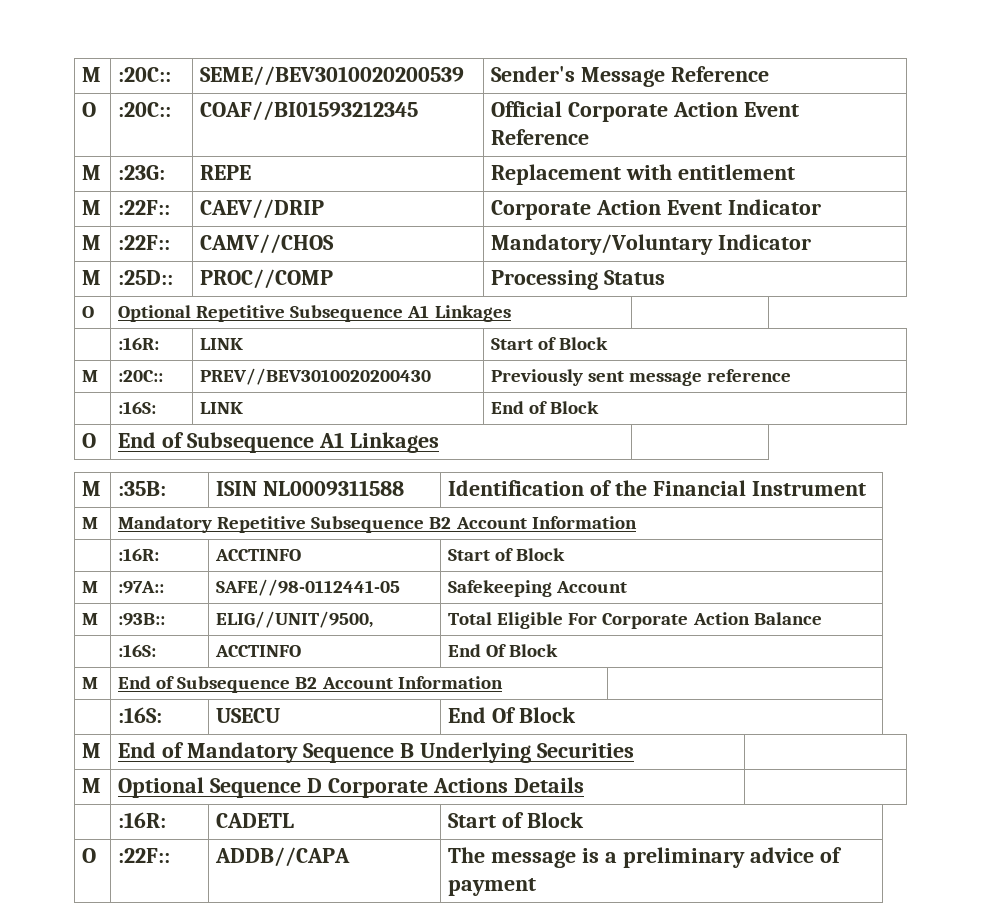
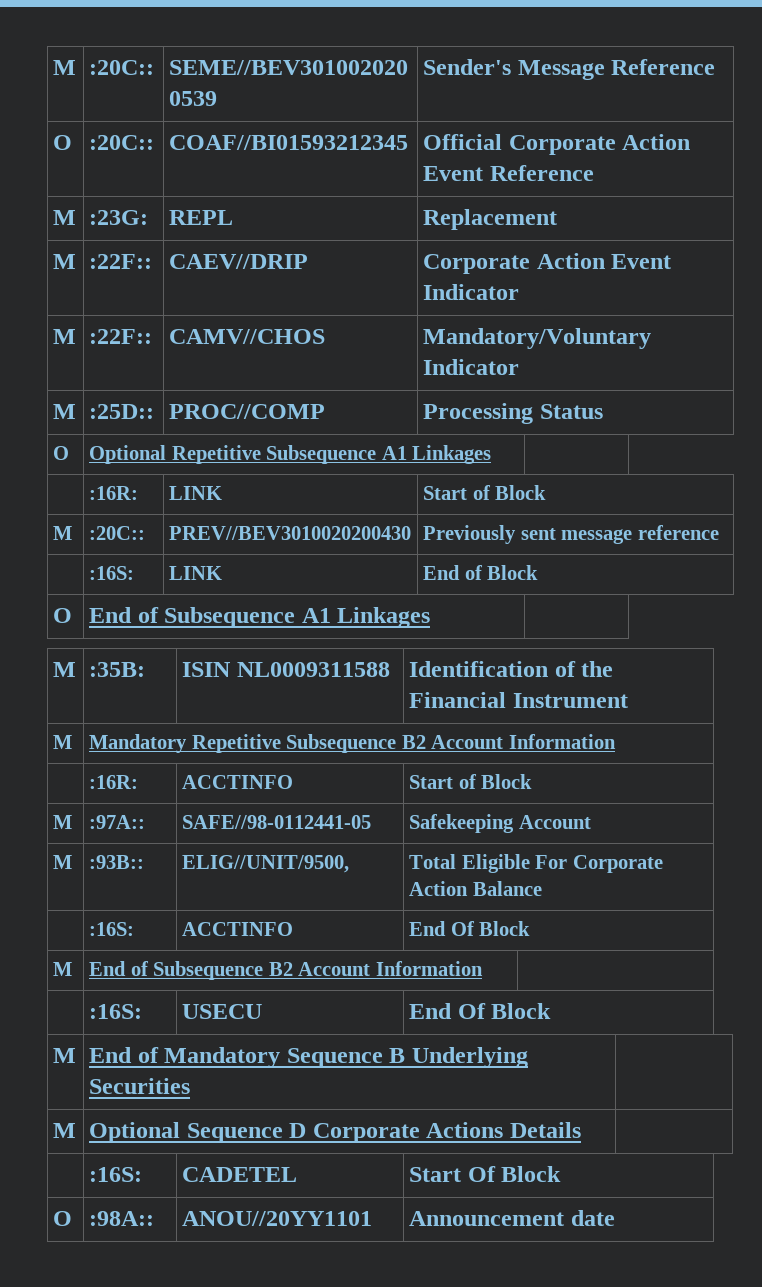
- M | :23G: | REPE | Replacement with entitlement
+ M | :23G: | REPL | Replacement
- | :16R: | CADETL | Start of Block
- O | :22F:: | ADDB//CAPA | The message is a preliminary advice of payment
+ | :16S: | CADETEL | Start Of Block
+ O | :98A:: | ANOU//20YY1101 | Announcement date

